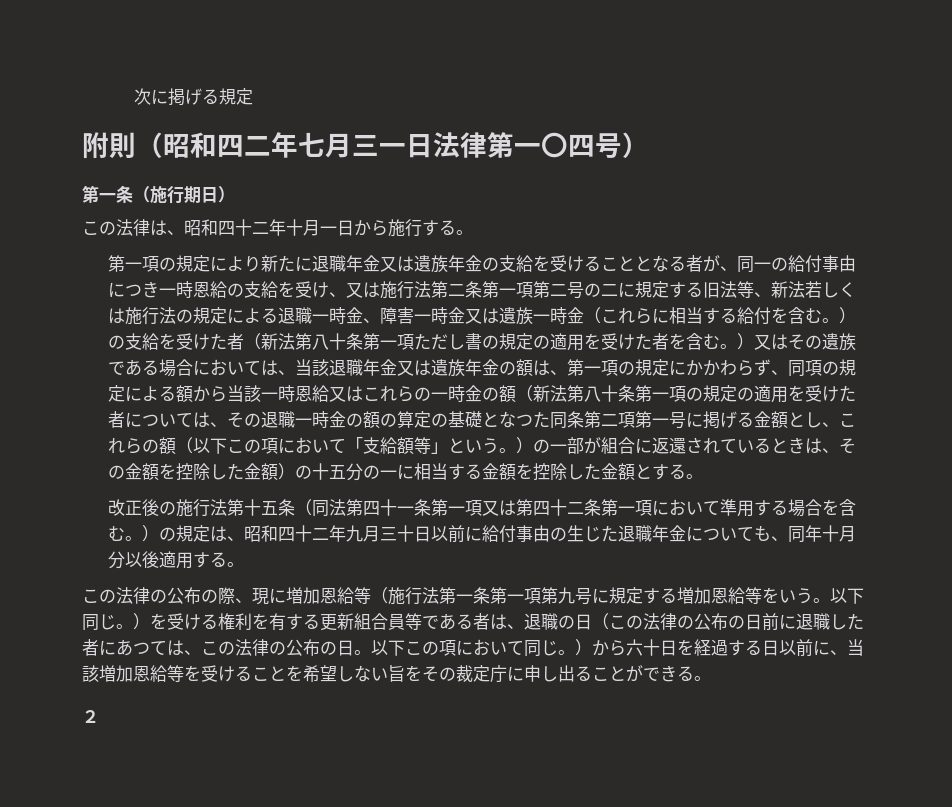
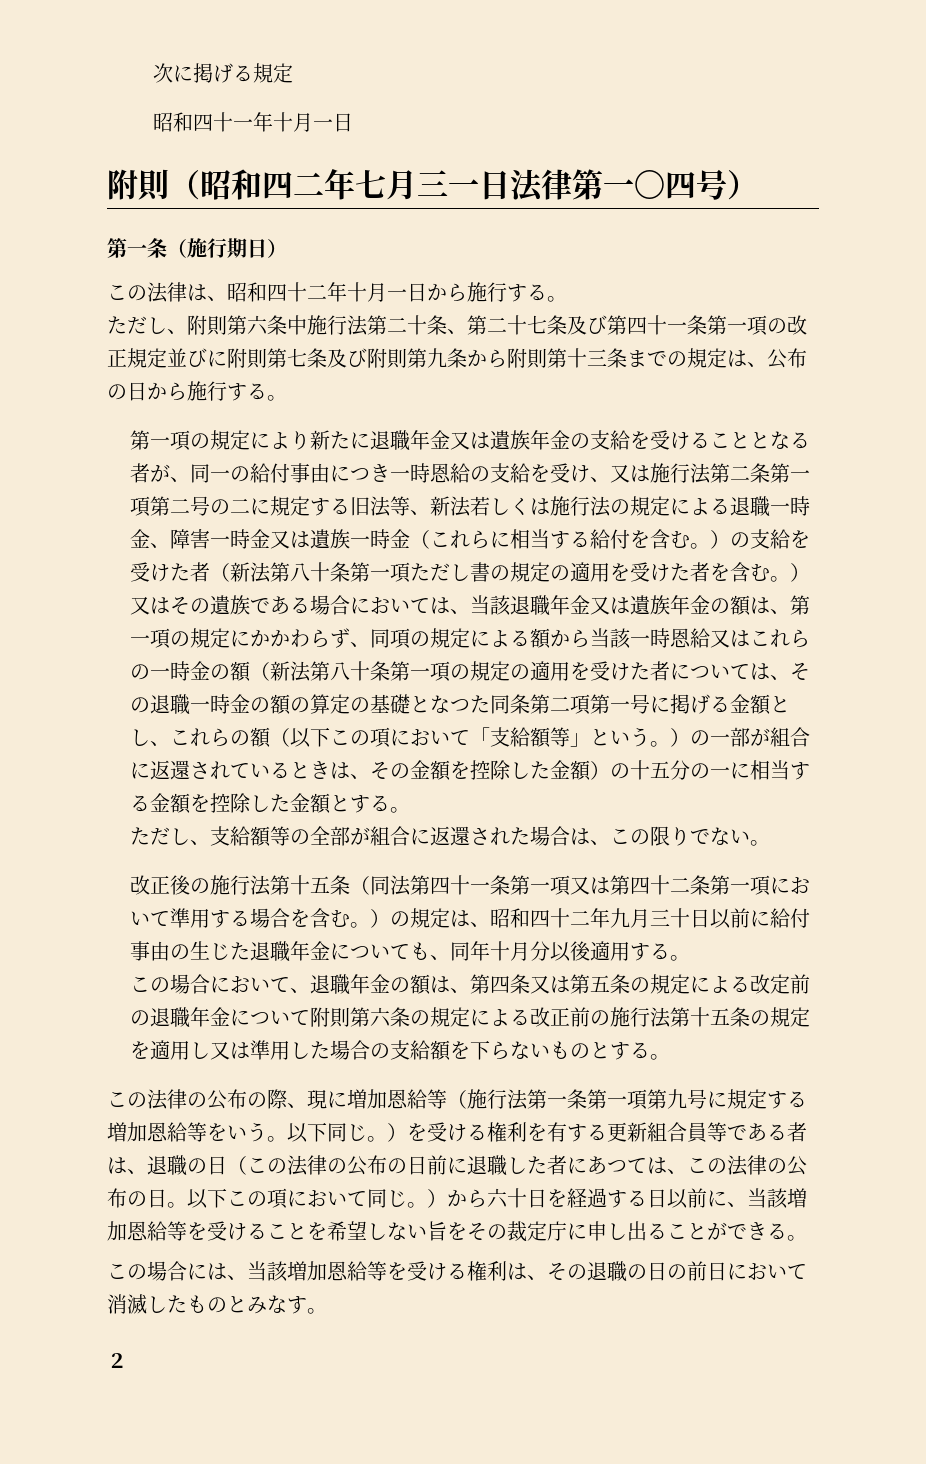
+ 昭和四十一年十月一日
+ ただし、附則第六条中施行法第二十条、第二十七条及び第四十一条第一項の改正規定並びに附則第七条及び附則第九条から附則第十三条までの規定は、公布の日から施行する。
+ ただし、支給額等の全部が組合に返還された場合は、この限りでない。
+ この場合において、退職年金の額は、第四条又は第五条の規定による改定前の退職年金について附則第六条の規定による改正前の施行法第十五条の規定を適用し又は準用した場合の支給額を下らないものとする。
+ この場合には、当該増加恩給等を受ける権利は、その退職の日の前日において消滅したものとみなす。

